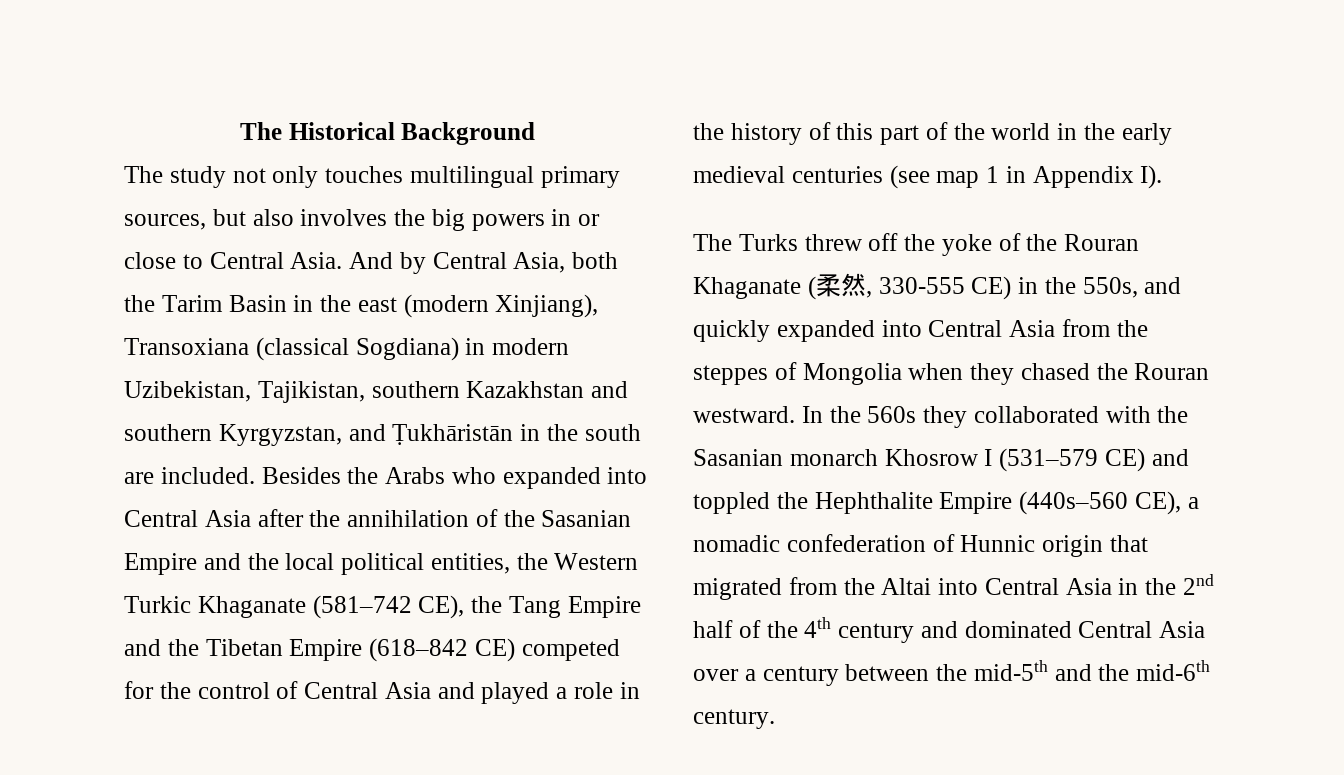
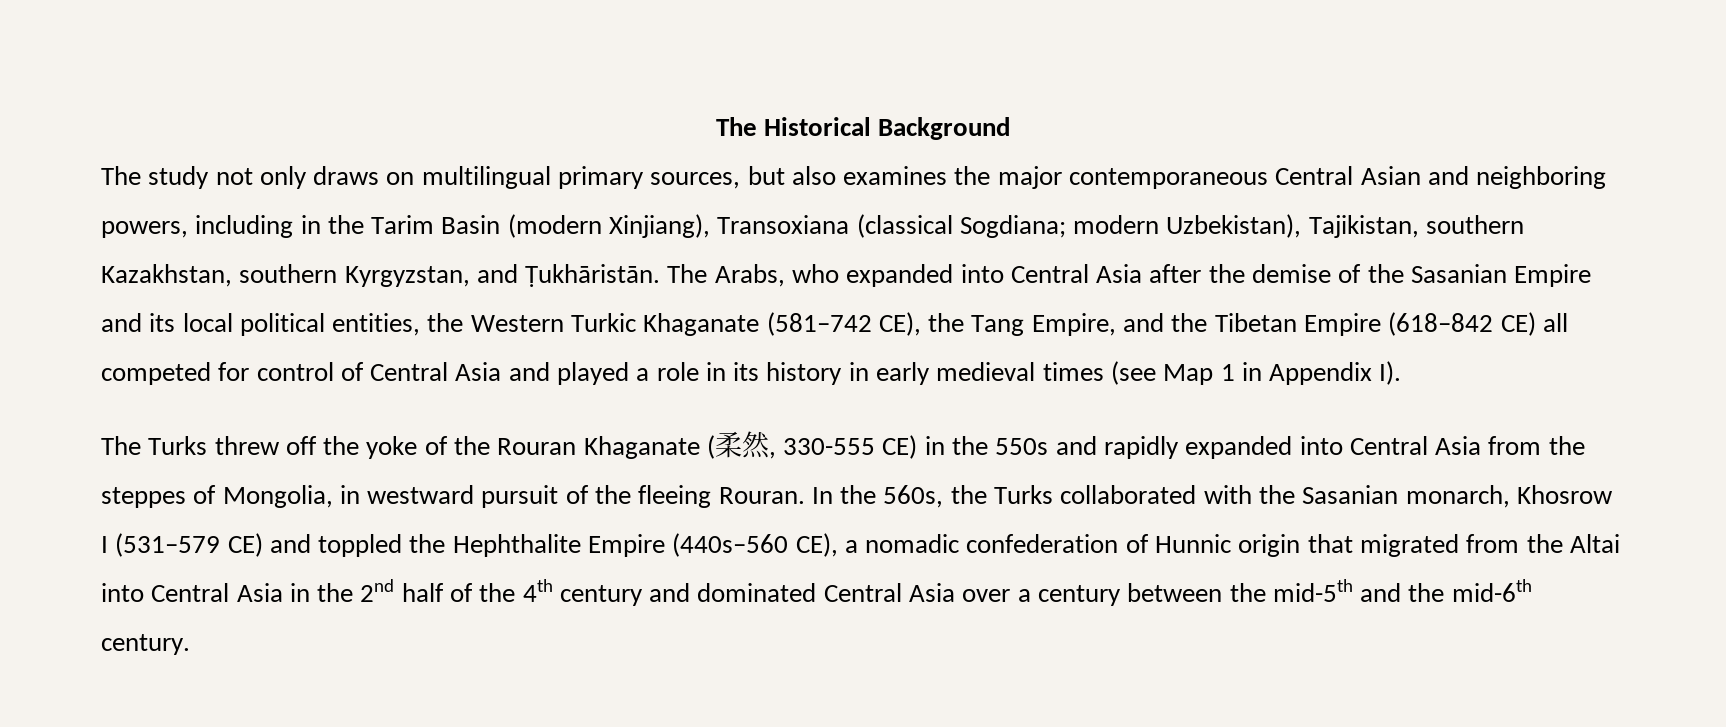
- The study not only touches multilingual primary sources, but also involves the big powers in or close to Central Asia. And by Central Asia, both the Tarim Basin in the east (modern Xinjiang), Transoxiana (classical Sogdiana) in modern Uzibekistan, Tajikistan, southern Kazakhstan and southern Kyrgyzstan, and Ṭukhāristān in the south are included. Besides the Arabs who expanded into Central Asia after the annihilation of the Sasanian Empire and the local political entities, the Western Turkic Khaganate (581–742 CE), the Tang Empire and the Tibetan Empire (618–842 CE) competed for the control of Central Asia and played a role in the history of this part of the world in the early medieval centuries (see map 1 in Appendix I).
+ The study not only draws on multilingual primary sources, but also examines the major contemporaneous Central Asian and neighboring powers, including in the Tarim Basin (modern Xinjiang), Transoxiana (classical Sogdiana; modern Uzbekistan), Tajikistan, southern Kazakhstan, southern Kyrgyzstan, and Ṭukhāristān. The Arabs, who expanded into Central Asia after the demise of the Sasanian Empire and its local political entities, the Western Turkic Khaganate (581–742 CE), the Tang Empire, and the Tibetan Empire (618–842 CE) all competed for control of Central Asia and played a role in its history in early medieval times (see Map 1 in Appendix I).
- The Turks threw off the yoke of the Rouran Khaganate (柔然, 330-555 CE) in the 550s, and quickly expanded into Central Asia from the steppes of Mongolia when they chased the Rouran westward. In the 560s they collaborated with the Sasanian monarch Khosrow I (531–579 CE) and toppled the Hephthalite Empire (440s–560 CE), a nomadic confederation of Hunnic origin that migrated from the Altai into Central Asia in the 2nd half of the 4th century and dominated Central Asia over a century between the mid-5th and the mid-6th century.
+ The Turks threw off the yoke of the Rouran Khaganate (柔然, 330-555 CE) in the 550s and rapidly expanded into Central Asia from the steppes of Mongolia, in westward pursuit of the fleeing Rouran. In the 560s, the Turks collaborated with the Sasanian monarch, Khosrow I (531–579 CE) and toppled the Hephthalite Empire (440s–560 CE), a nomadic confederation of Hunnic origin that migrated from the Altai into Central Asia in the 2nd half of the 4th century and dominated Central Asia over a century between the mid-5th and the mid-6th century.

